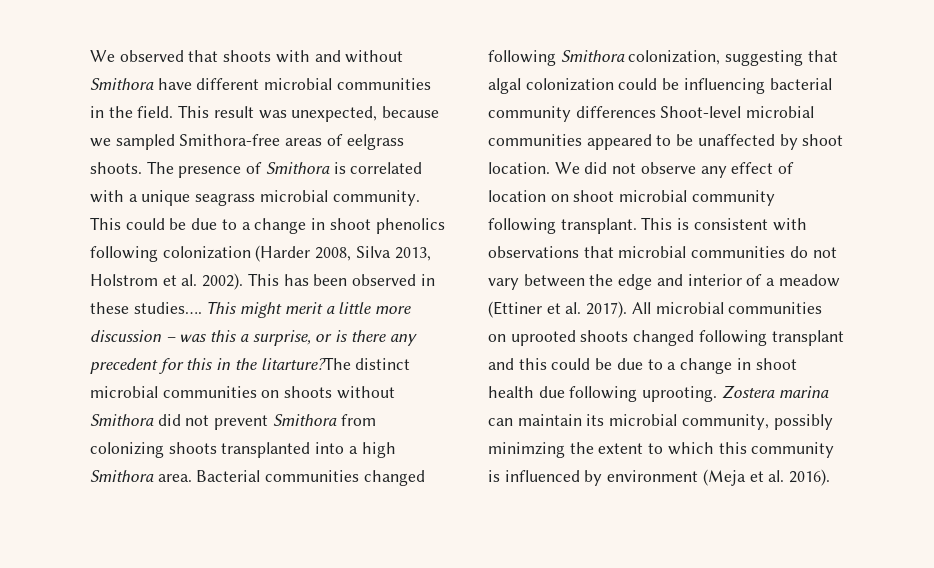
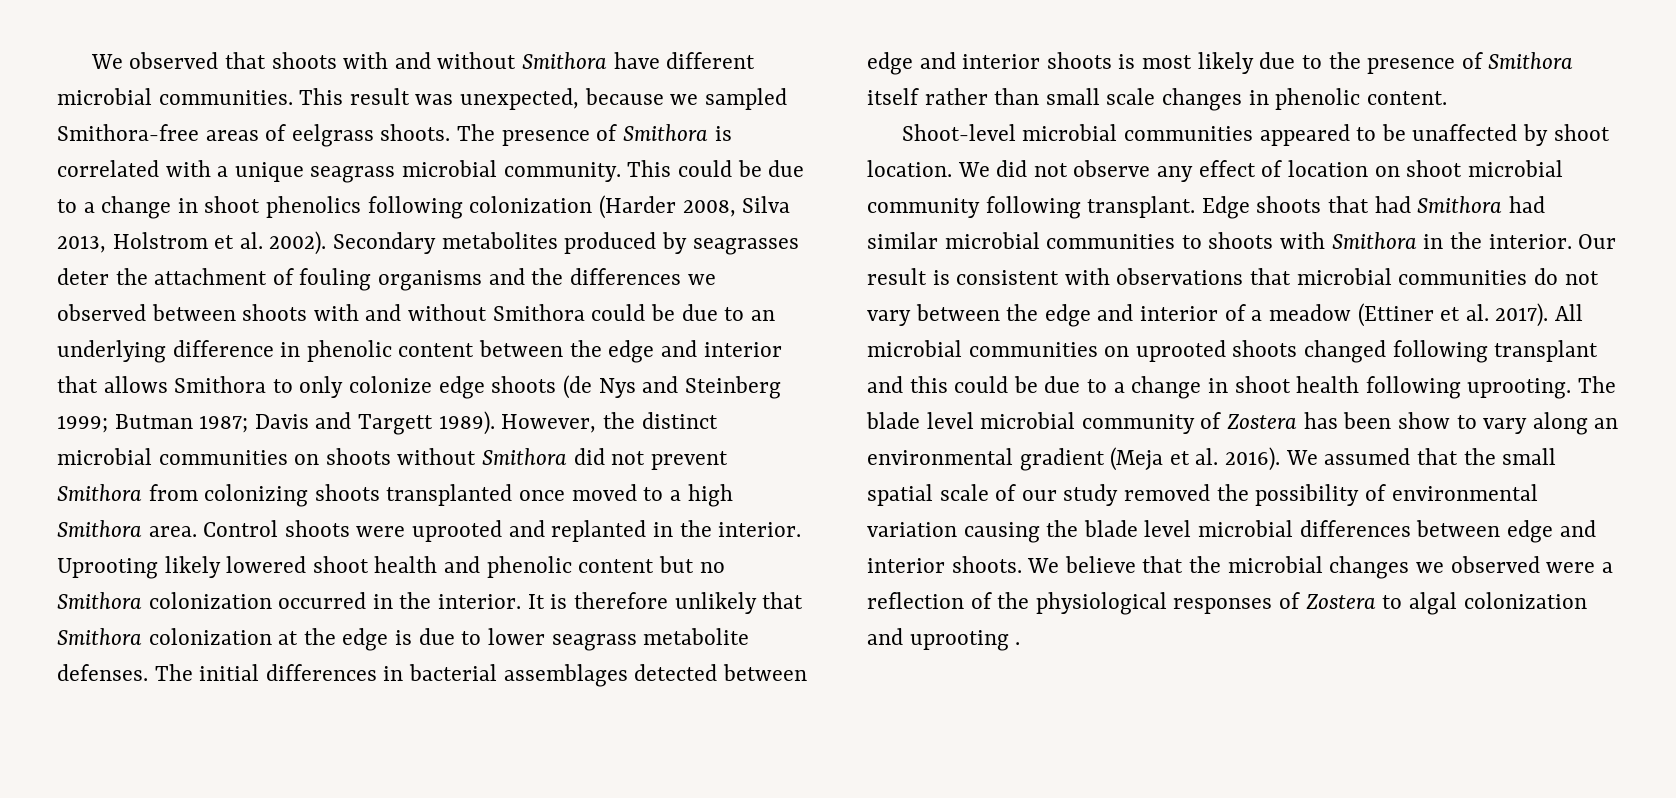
- We observed that shoots with and without Smithora have different microbial communities in the field.
+ We observed that shoots with and without Smithora have different microbial communities.
- This has been observed in these studies…. This might merit a little more discussion – was this a surprise, or is there any precedent for this in the litarture?The distinct microbial communities on shoots without Smithora did not prevent Smithora from colonizing shoots transplanted into a high Smithora area.
+ Secondary metabolites produced by seagrasses deter the attachment of fouling organisms and the differences we observed between shoots with and without Smithora could be due to an underlying difference in phenolic content between the edge and interior that allows Smithora to only colonize edge shoots (de Nys and Steinberg 1999; Butman 1987; Davis and Targett 1989). However, the distinct microbial communities on shoots without Smithora did not prevent Smithora from colonizing shoots transplanted once moved to a high Smithora area.
- Bacterial communities changed following Smithora colonization, suggesting that algal colonization could be influencing bacterial community differences Shoot-level microbial communities appeared to be unaffected by shoot location.
+ Control shoots were uprooted and replanted in the interior. Uprooting likely lowered shoot health and phenolic content but no Smithora colonization occurred in the interior. It is therefore unlikely that Smithora colonization at the edge is due to lower seagrass metabolite defenses. The initial differences in bacterial assemblages detected between edge and interior shoots is most likely due to the presence of Smithora itself rather than small scale changes in phenolic content.
+ Shoot-level microbial communities appeared to be unaffected by shoot location.
- This is consistent with observations that microbial communities do not vary between the edge and interior of a meadow (Ettiner et al. 2017).
+ Edge shoots that had Smithora had similar microbial communities to shoots with Smithora in the interior. Our result is consistent with observations that microbial communities do not vary between the edge and interior of a meadow (Ettiner et al. 2017).
- All microbial communities on uprooted shoots changed following transplant and this could be due to a change in shoot health due following uprooting.
+ All microbial communities on uprooted shoots changed following transplant and this could be due to a change in shoot health following uprooting.
- Zostera marina can maintain its microbial community, possibly minimzing the extent to which this community is influenced by environment (Meja et al. 2016).
+ The blade level microbial community of Zostera has been show to vary along an environmental gradient (Meja et al. 2016). We assumed that the small spatial scale of our study removed the possibility of environmental variation causing the blade level microbial differences between edge and interior shoots. We believe that the microbial changes we observed were a reflection of the physiological responses of Zostera to algal colonization and uprooting .

